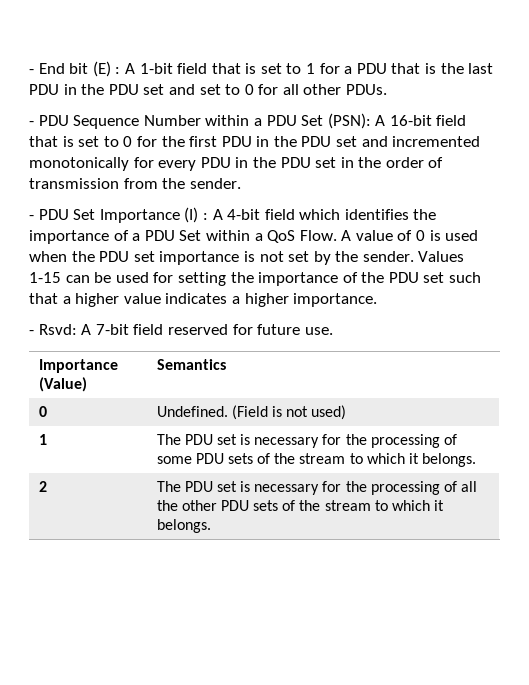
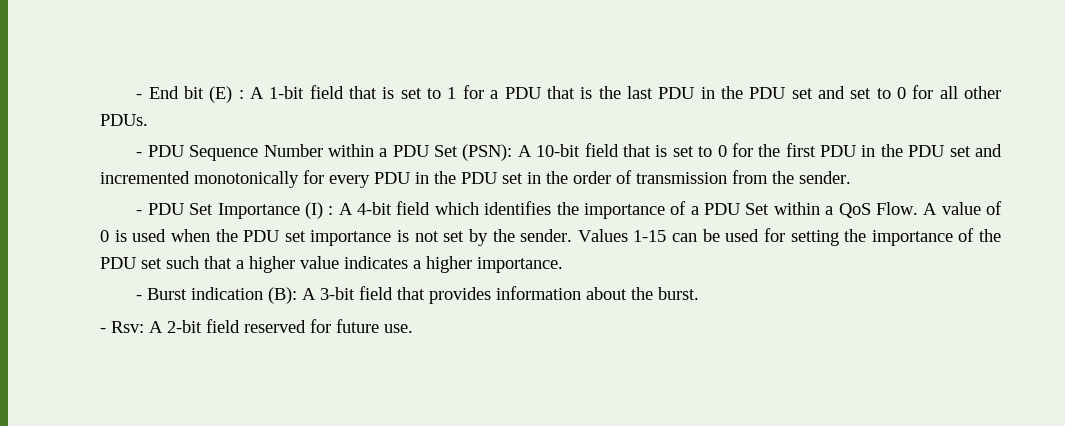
- - PDU Sequence Number within a PDU Set (PSN): A 16-bit field that is set to 0 for the first PDU in the PDU set and incremented monotonically for every PDU in the PDU set in the order of transmission from the sender.
+ - PDU Sequence Number within a PDU Set (PSN): A 10-bit field that is set to 0 for the first PDU in the PDU set and incremented monotonically for every PDU in the PDU set in the order of transmission from the sender.
- - Rsvd: A 7-bit field reserved for future use.
+ - Burst indication (B): A 3-bit field that provides information about the burst.
+ - Rsv: A 2-bit field reserved for future use.
- Importance (Value) | Semantics
- 0 | Undefined. (Field is not used)
- 1 | The PDU set is necessary for the processing of some PDU sets of the stream to which it belongs.
- 2 | The PDU set is necessary for the processing of all the other PDU sets of the stream to which it belongs.

